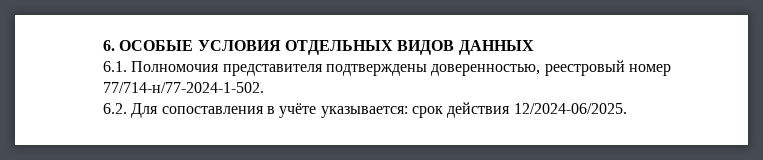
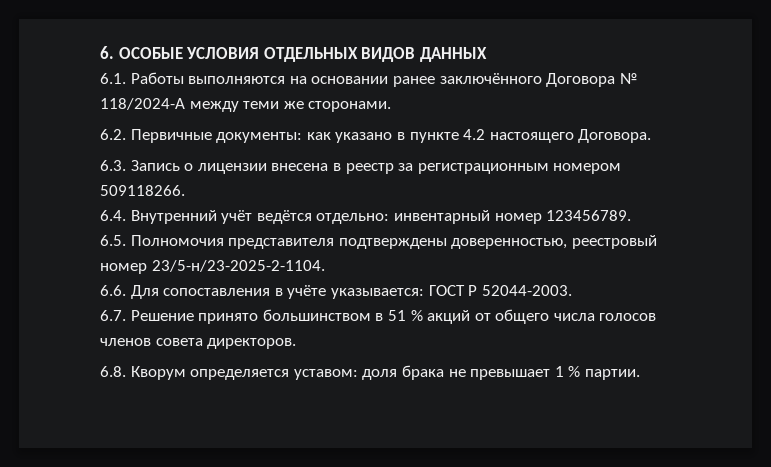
- 6.1. Полномочия представителя подтверждены доверенностью, реестровый номер 77/714-н/77-2024-1-502.
- 6.2. Для сопоставления в учёте указывается: срок действия 12/2024-06/2025.
+ 6.1. Работы выполняются на основании ранее заключённого Договора № 118/2024-А между теми же сторонами.
+ 6.2. Первичные документы: как указано в пункте 4.2 настоящего Договора.
+ 6.3. Запись о лицензии внесена в реестр за регистрационным номером 509118266.
+ 6.4. Внутренний учёт ведётся отдельно: инвентарный номер 123456789.
+ 6.5. Полномочия представителя подтверждены доверенностью, реестровый номер 23/5-н/23-2025-2-1104.
+ 6.6. Для сопоставления в учёте указывается: ГОСТ Р 52044-2003.
+ 6.7. Решение принято большинством в 51 % акций от общего числа голосов членов совета директоров.
+ 6.8. Кворум определяется уставом: доля брака не превышает 1 % партии.

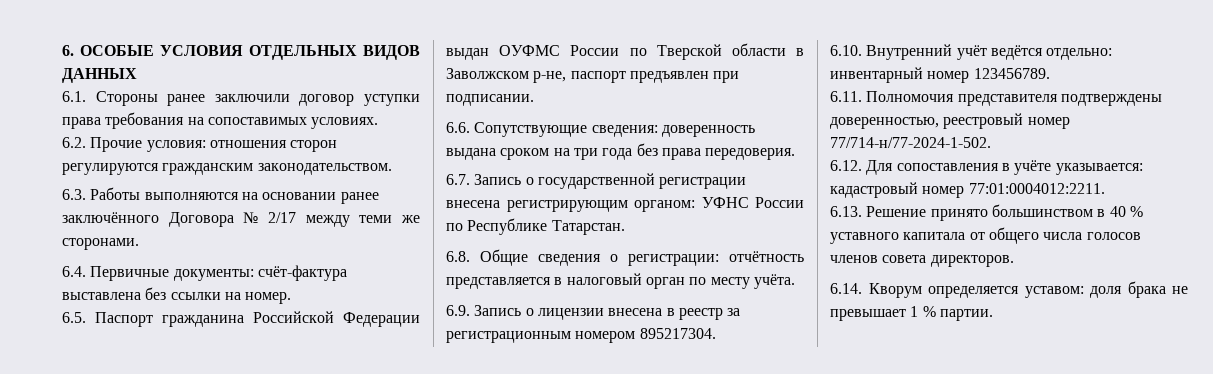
- 6.1. Работы выполняются на основании ранее заключённого Договора № 118/2024-А между теми же сторонами.
+ 6.1. Стороны ранее заключили договор уступки права требования на сопоставимых условиях.
+ 6.2. Прочие условия: отношения сторон регулируются гражданским законодательством.
+ 6.3. Работы выполняются на основании ранее заключённого Договора № 2/17 между теми же сторонами.
- 6.2. Первичные документы: как указано в пункте 4.2 настоящего Договора.
- 6.3. Запись о лицензии внесена в реестр за регистрационным номером 509118266.
- 6.4. Внутренний учёт ведётся отдельно: инвентарный номер 123456789.
+ 6.4. Первичные документы: счёт-фактура выставлена без ссылки на номер.
+ 6.5. Паспорт гражданина Российской Федерации выдан ОУФМС России по Тверской области в Заволжском р-не, паспорт предъявлен при подписании.
+ 6.6. Сопутствующие сведения: доверенность выдана сроком на три года без права передоверия.
+ 6.7. Запись о государственной регистрации внесена регистрирующим органом: УФНС России по Республике Татарстан.
+ 6.8. Общие сведения о регистрации: отчётность представляется в налоговый орган по месту учёта.
+ 6.9. Запись о лицензии внесена в реестр за регистрационным номером 895217304.
+ 6.10. Внутренний учёт ведётся отдельно: инвентарный номер 123456789.
- 6.5. Полномочия представителя подтверждены доверенностью, реестровый номер 23/5-н/23-2025-2-1104.
- 6.6. Для сопоставления в учёте указывается: ГОСТ Р 52044-2003.
- 6.7. Решение принято большинством в 51 % акций от общего числа голосов членов совета директоров.
+ 6.11. Полномочия представителя подтверждены доверенностью, реестровый номер 77/714-н/77-2024-1-502.
+ 6.12. Для сопоставления в учёте указывается: кадастровый номер 77:01:0004012:2211.
+ 6.13. Решение принято большинством в 40 % уставного капитала от общего числа голосов членов совета директоров.
- 6.8. Кворум определяется уставом: доля брака не превышает 1 % партии.
+ 6.14. Кворум определяется уставом: доля брака не превышает 1 % партии.

